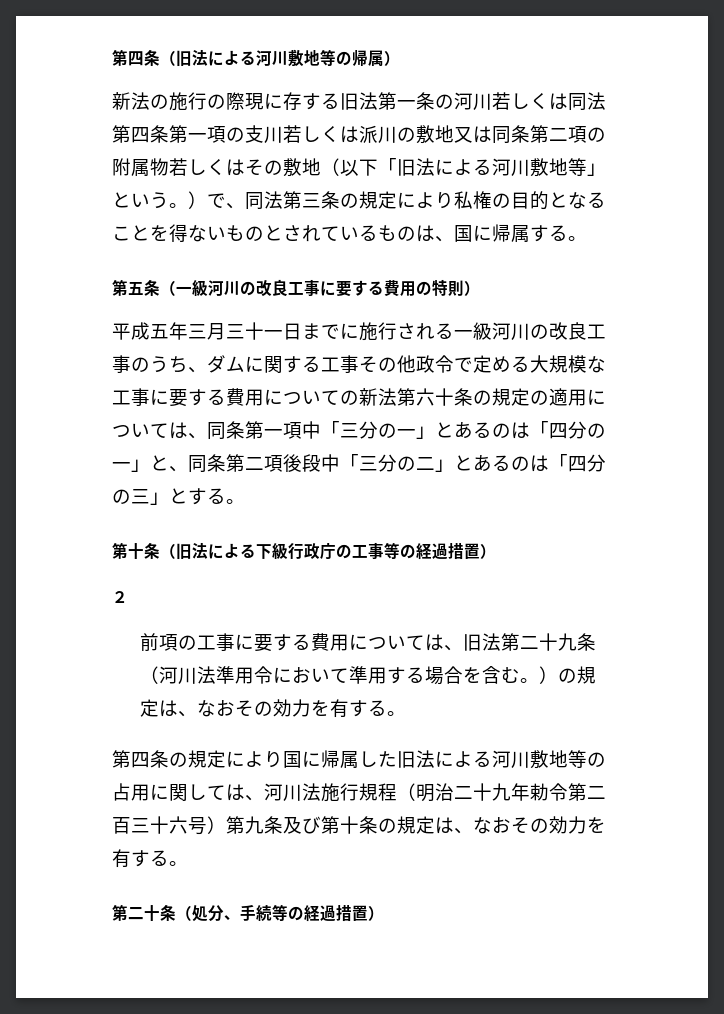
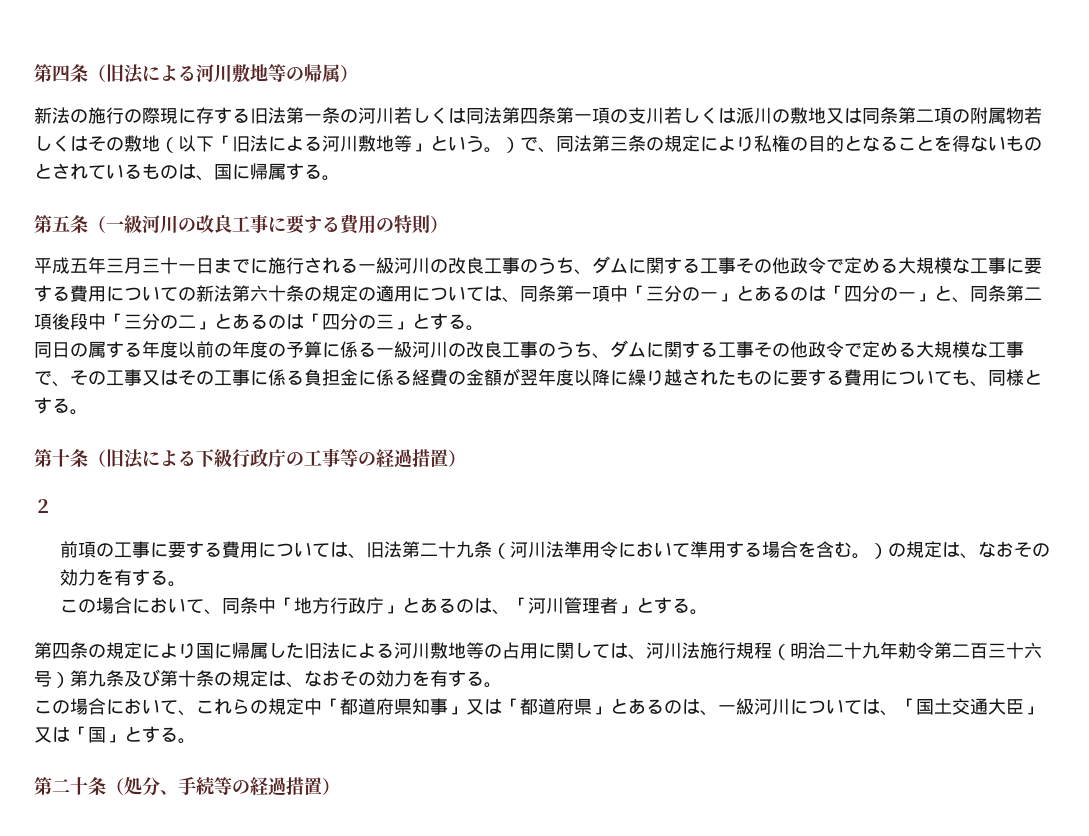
+ 同日の属する年度以前の年度の予算に係る一級河川の改良工事のうち、ダムに関する工事その他政令で定める大規模な工事で、その工事又はその工事に係る負担金に係る経費の金額が翌年度以降に繰り越されたものに要する費用についても、同様とする。
+ この場合において、同条中「地方行政庁」とあるのは、「河川管理者」とする。
+ この場合において、これらの規定中「都道府県知事」又は「都道府県」とあるのは、一級河川については、「国土交通大臣」又は「国」とする。

